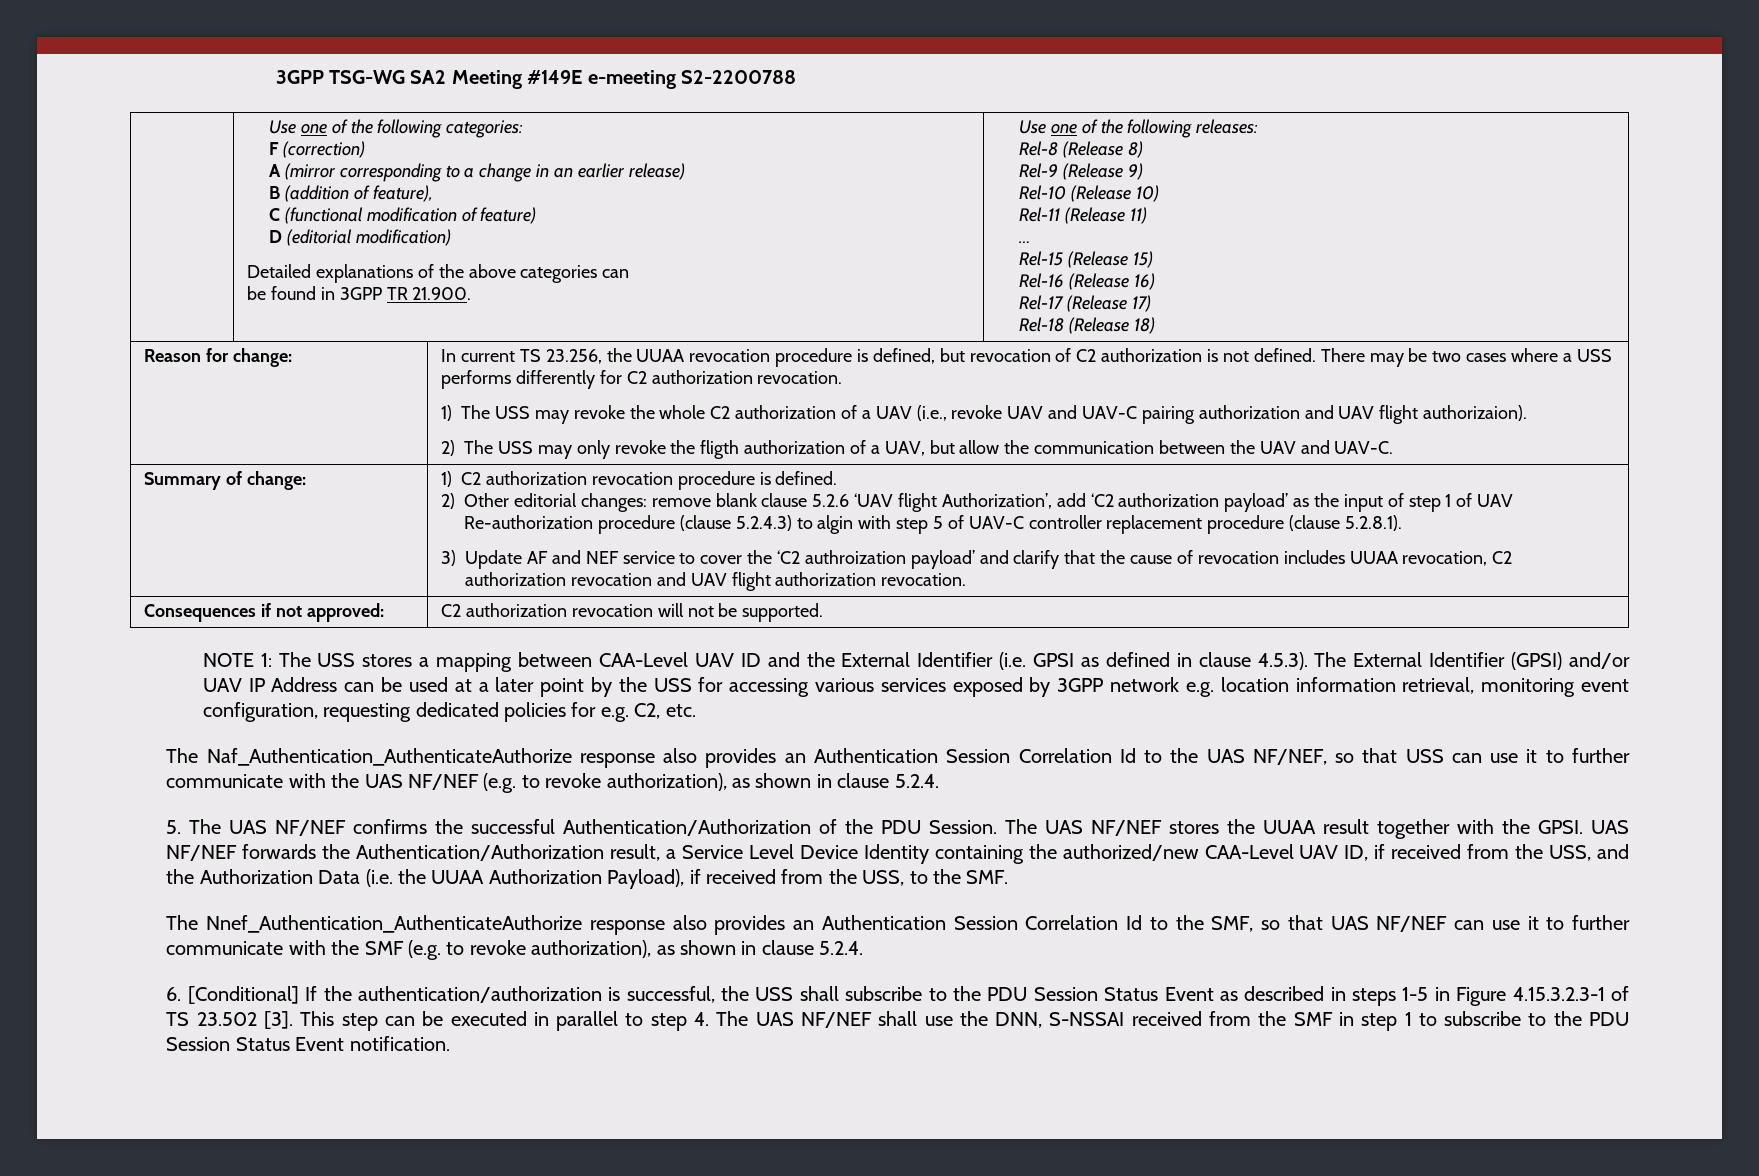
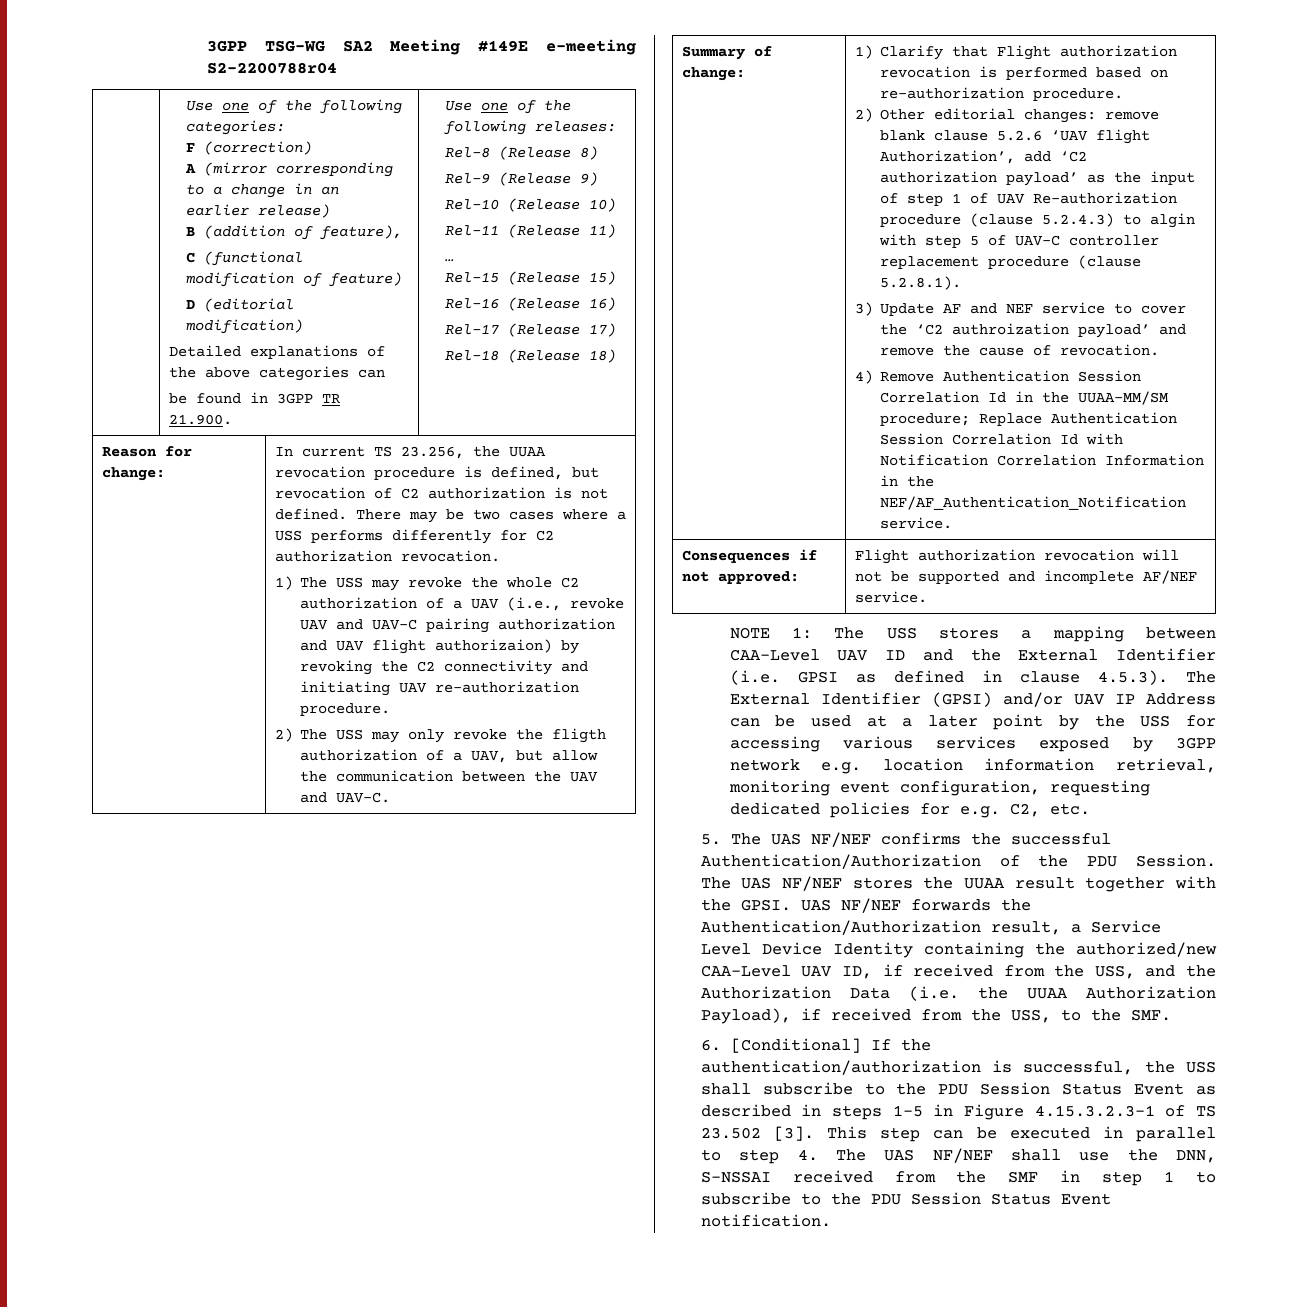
- 3GPP TSG-WG SA2 Meeting #149E e-meeting S2-2200788
+ 3GPP TSG-WG SA2 Meeting #149E e-meeting S2-2200788r04
- 1) The USS may revoke the whole C2 authorization of a UAV (i.e., revoke UAV and UAV-C pairing authorization and UAV flight authorizaion).
+ 1) The USS may revoke the whole C2 authorization of a UAV (i.e., revoke UAV and UAV-C pairing authorization and UAV flight authorizaion) by revoking the C2 connectivity and initiating UAV re-authorization procedure.
- 1) C2 authorization revocation procedure is defined.
+ 1) Clarify that Flight authorization revocation is performed based on re-authorization procedure.
- 3) Update AF and NEF service to cover the ‘C2 authroization payload’ and clarify that the cause of revocation includes UUAA revocation, C2 authorization revocation and UAV flight authorization revocation.
+ 3) Update AF and NEF service to cover the ‘C2 authroization payload’ and remove the cause of revocation.
+ 4) Remove Authentication Session Correlation Id in the UUAA-MM/SM procedure; Replace Authentication Session Correlation Id with Notification Correlation Information in the NEF/AF_Authentication_Notification service.
- Consequences if not approved: | C2 authorization revocation will not be supported.
+ Consequences if not approved: | Flight authorization revocation will not be supported and incomplete AF/NEF service.
- The Naf_Authentication_AuthenticateAuthorize response also provides an Authentication Session Correlation Id to the UAS NF/NEF, so that USS can use it to further communicate with the UAS NF/NEF (e.g. to revoke authorization), as shown in clause 5.2.4.
- The Nnef_Authentication_AuthenticateAuthorize response also provides an Authentication Session Correlation Id to the SMF, so that UAS NF/NEF can use it to further communicate with the SMF (e.g. to revoke authorization), as shown in clause 5.2.4.

